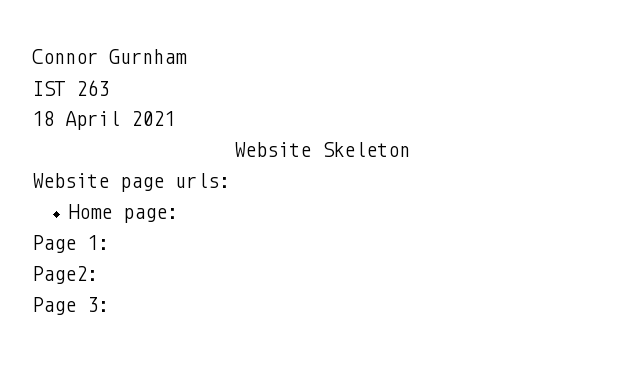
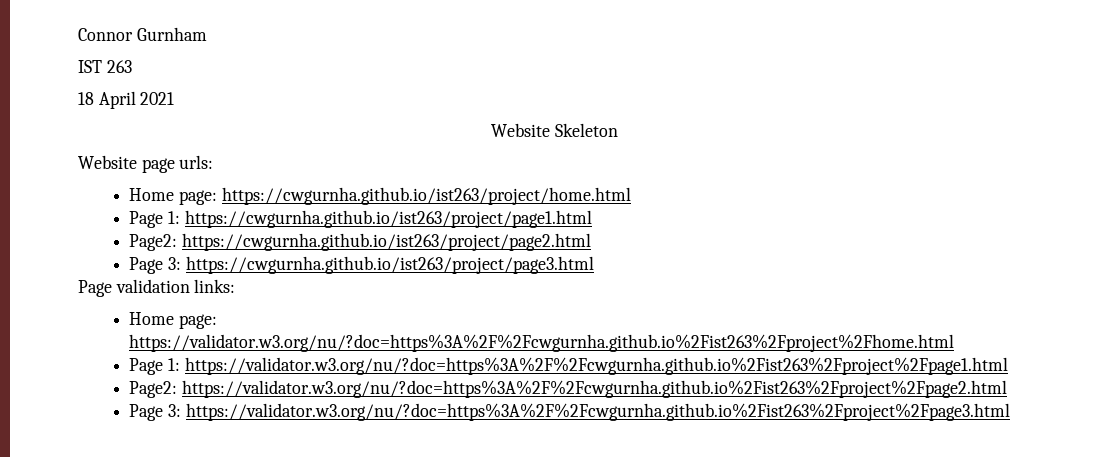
- Home page:
- Page 1:
- Page2:
- Page 3:
+ Home page: https://cwgurnha.github.io/ist263/project/home.html
+ Page 1: https://cwgurnha.github.io/ist263/project/page1.html
+ Page2: https://cwgurnha.github.io/ist263/project/page2.html
+ Page 3: https://cwgurnha.github.io/ist263/project/page3.html
+ Page validation links:
+ Home page: https://validator.w3.org/nu/?doc=https%3A%2F%2Fcwgurnha.github.io%2Fist263%2Fproject%2Fhome.html
+ Page 1: https://validator.w3.org/nu/?doc=https%3A%2F%2Fcwgurnha.github.io%2Fist263%2Fproject%2Fpage1.html
+ Page2: https://validator.w3.org/nu/?doc=https%3A%2F%2Fcwgurnha.github.io%2Fist263%2Fproject%2Fpage2.html
+ Page 3: https://validator.w3.org/nu/?doc=https%3A%2F%2Fcwgurnha.github.io%2Fist263%2Fproject%2Fpage3.html

